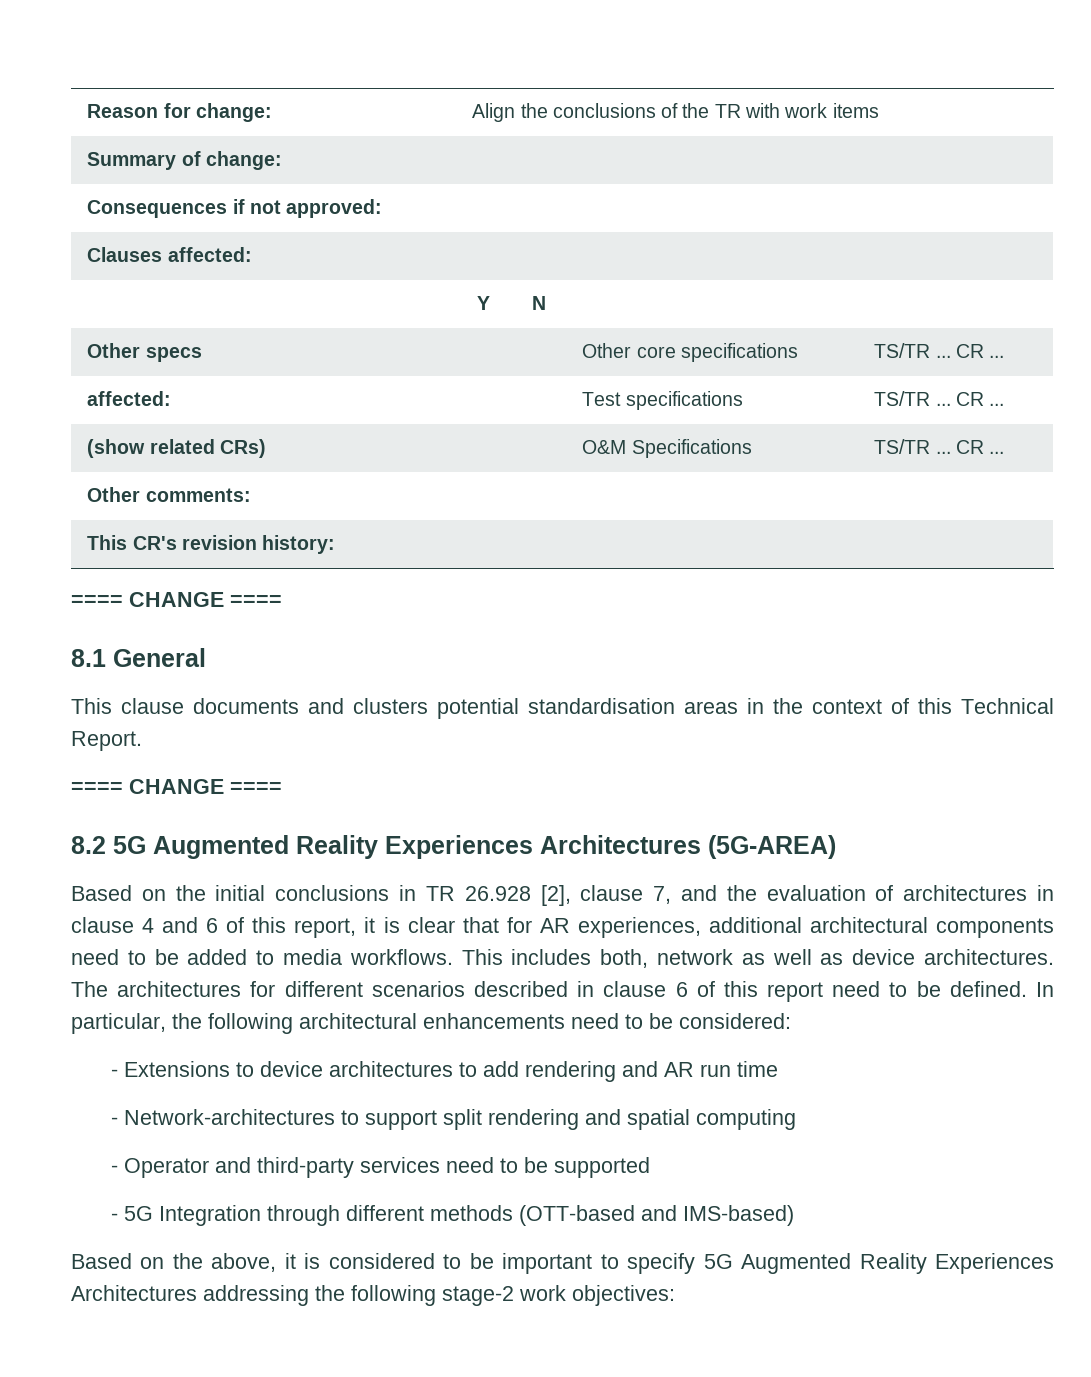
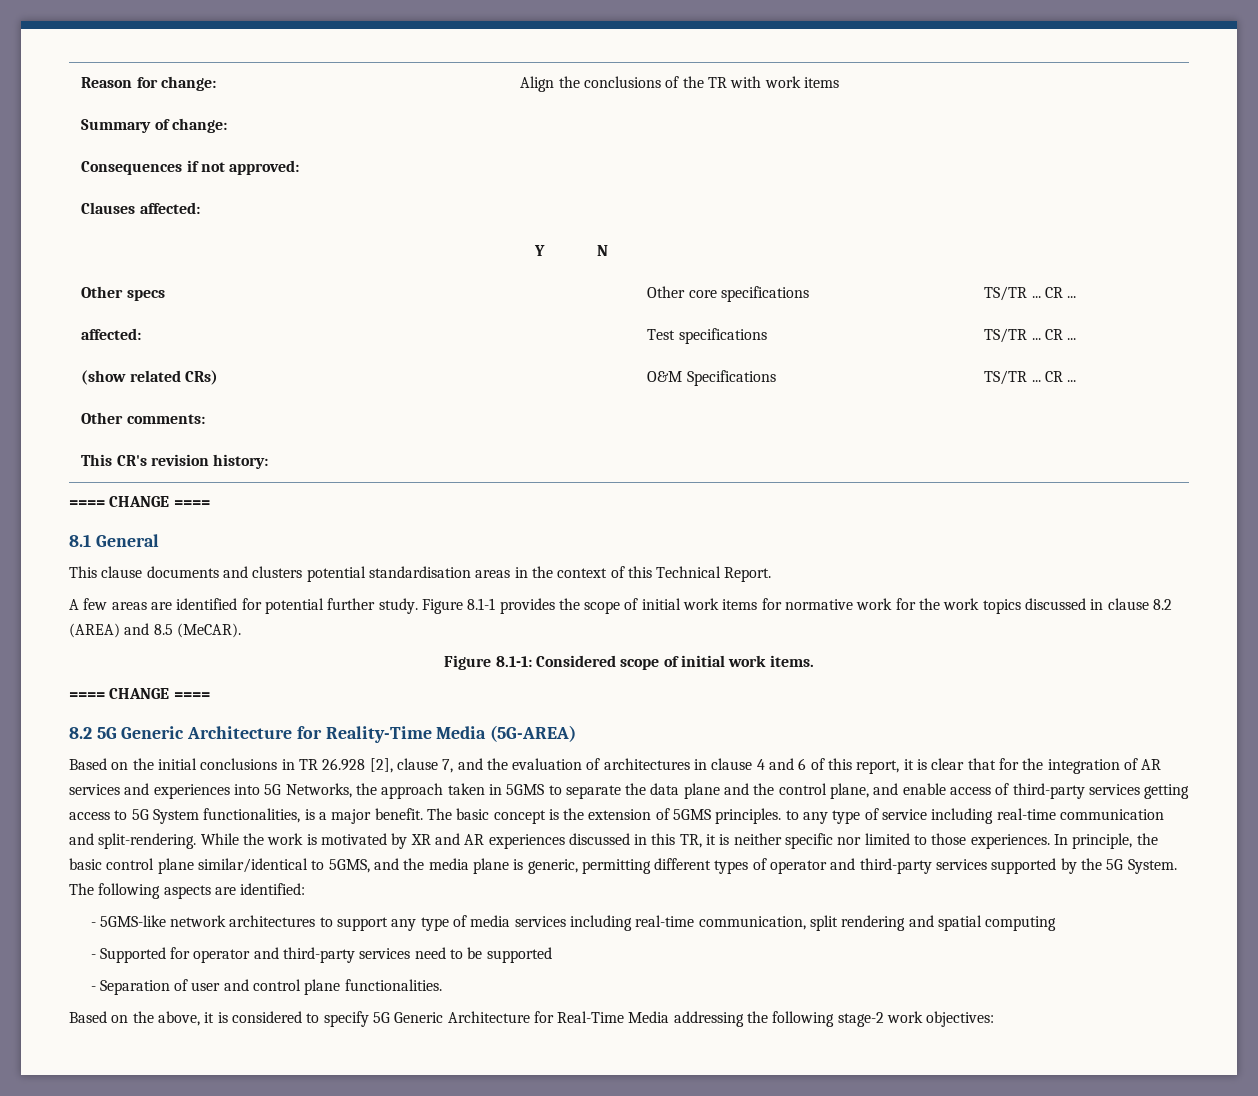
+ A few areas are identified for potential further study. Figure 8.1-1 provides the scope of initial work items for normative work for the work topics discussed in clause 8.2 (AREA) and 8.5 (MeCAR).
+ Figure 8.1-1: Considered scope of initial work items.
- 8.2 5G Augmented Reality Experiences Architectures (5G-AREA)
+ 8.2 5G Generic Architecture for Reality-Time Media (5G-AREA)
- Based on the initial conclusions in TR 26.928 [2], clause 7, and the evaluation of architectures in clause 4 and 6 of this report, it is clear that for AR experiences, additional architectural components need to be added to media workflows. This includes both, network as well as device architectures. The architectures for different scenarios described in clause 6 of this report need to be defined. In particular, the following architectural enhancements need to be considered:
- - Extensions to device architectures to add rendering and AR run time
- - Network-architectures to support split rendering and spatial computing
+ Based on the initial conclusions in TR 26.928 [2], clause 7, and the evaluation of architectures in clause 4 and 6 of this report, it is clear that for the integration of AR services and experiences into 5G Networks, the approach taken in 5GMS to separate the data plane and the control plane, and enable access of third-party services getting access to 5G System functionalities, is a major benefit. The basic concept is the extension of 5GMS principles. to any type of service including real-time communication and split-rendering. While the work is motivated by XR and AR experiences discussed in this TR, it is neither specific nor limited to those experiences. In principle, the basic control plane similar/identical to 5GMS, and the media plane is generic, permitting different types of operator and third-party services supported by the 5G System. The following aspects are identified:
+ - 5GMS-like network architectures to support any type of media services including real-time communication, split rendering and spatial computing
- - Operator and third-party services need to be supported
+ - Supported for operator and third-party services need to be supported
- - 5G Integration through different methods (OTT-based and IMS-based)
+ - Separation of user and control plane functionalities.
- Based on the above, it is considered to be important to specify 5G Augmented Reality Experiences Architectures addressing the following stage-2 work objectives:
+ Based on the above, it is considered to specify 5G Generic Architecture for Real-Time Media addressing the following stage-2 work objectives:

